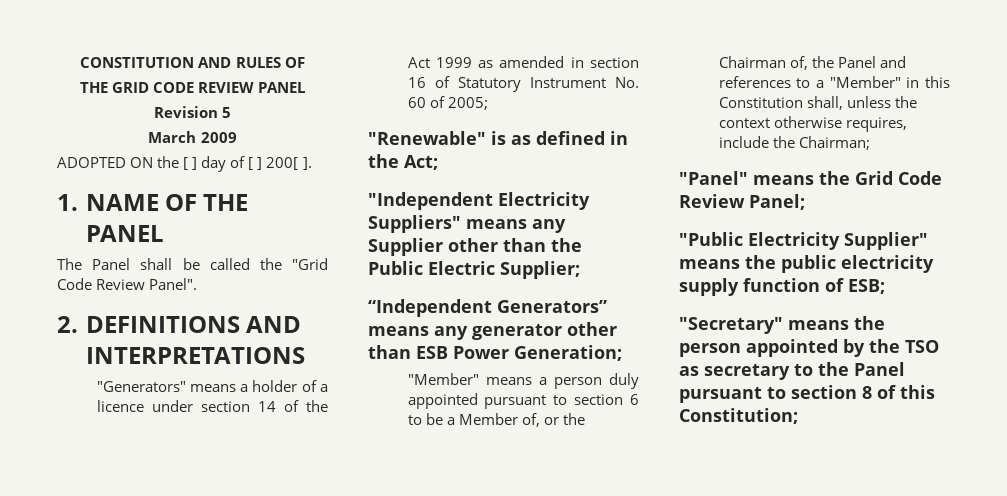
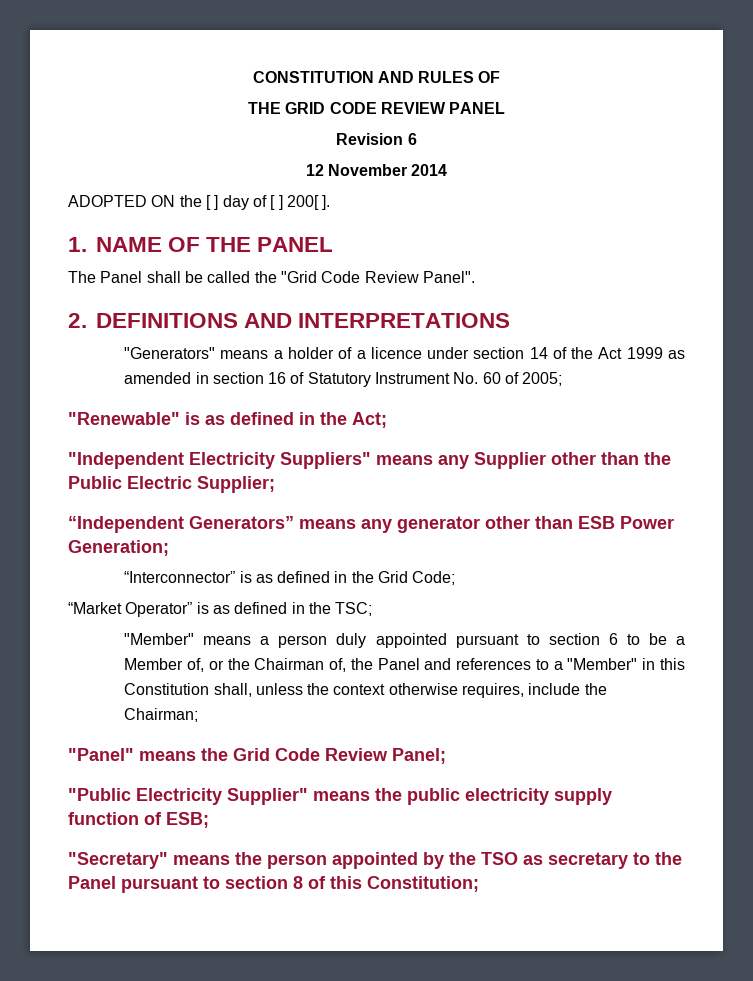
- Revision 5
- March 2009
+ Revision 6
+ 12 November 2014
+ “Interconnector” is as defined in the Grid Code;
+ “Market Operator” is as defined in the TSC;

